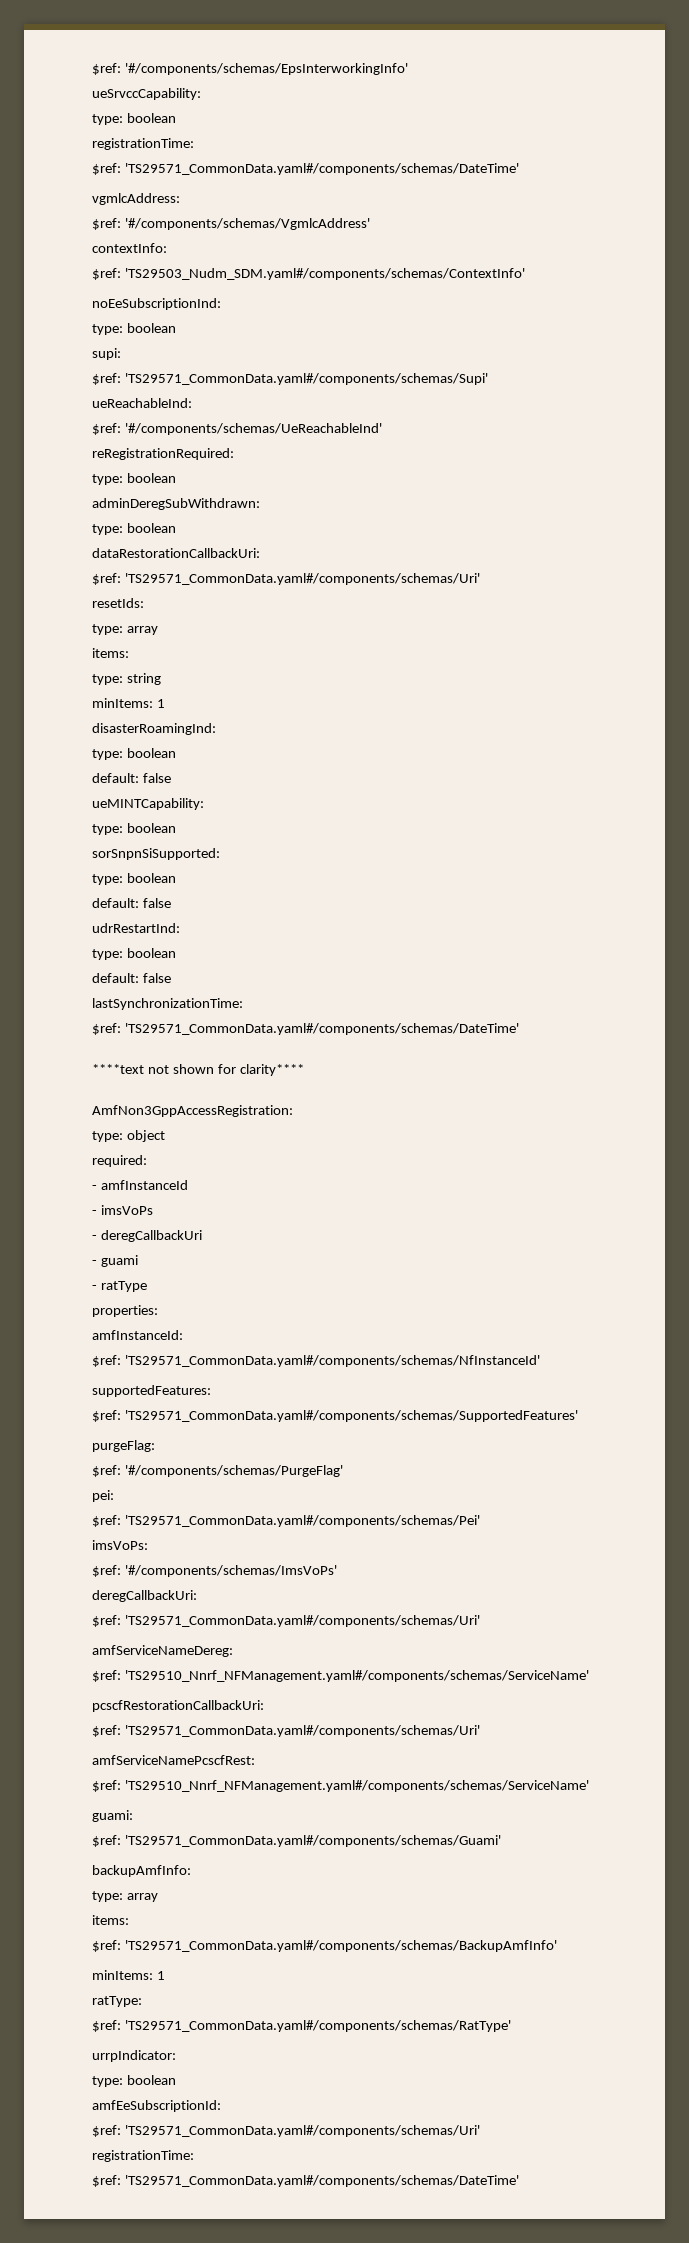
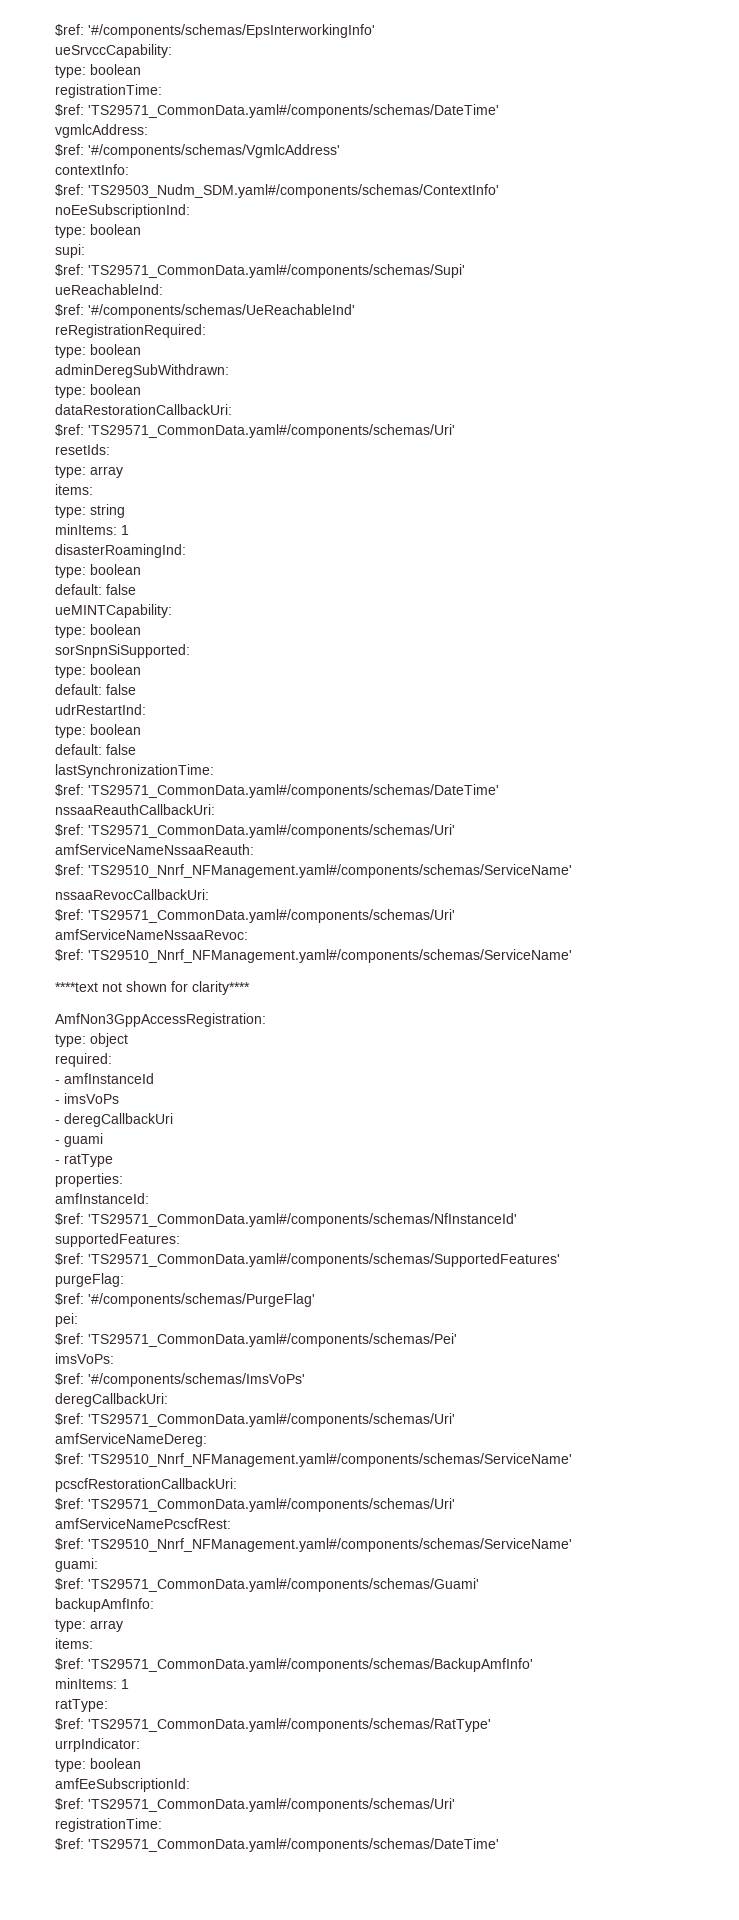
+ nssaaReauthCallbackUri:
+ $ref: 'TS29571_CommonData.yaml#/components/schemas/Uri'
+ amfServiceNameNssaaReauth:
+ $ref: 'TS29510_Nnrf_NFManagement.yaml#/components/schemas/ServiceName'
+ nssaaRevocCallbackUri:
+ $ref: 'TS29571_CommonData.yaml#/components/schemas/Uri'
+ amfServiceNameNssaaRevoc:
+ $ref: 'TS29510_Nnrf_NFManagement.yaml#/components/schemas/ServiceName'

